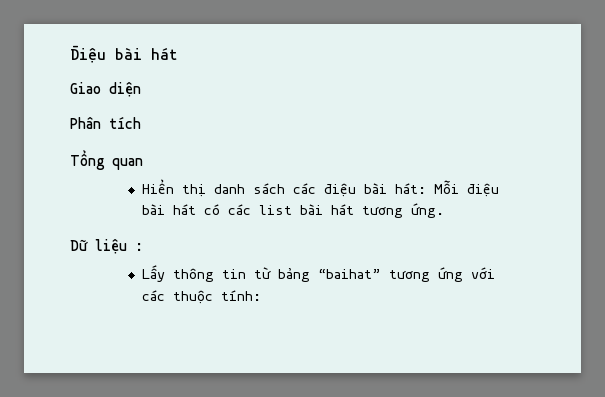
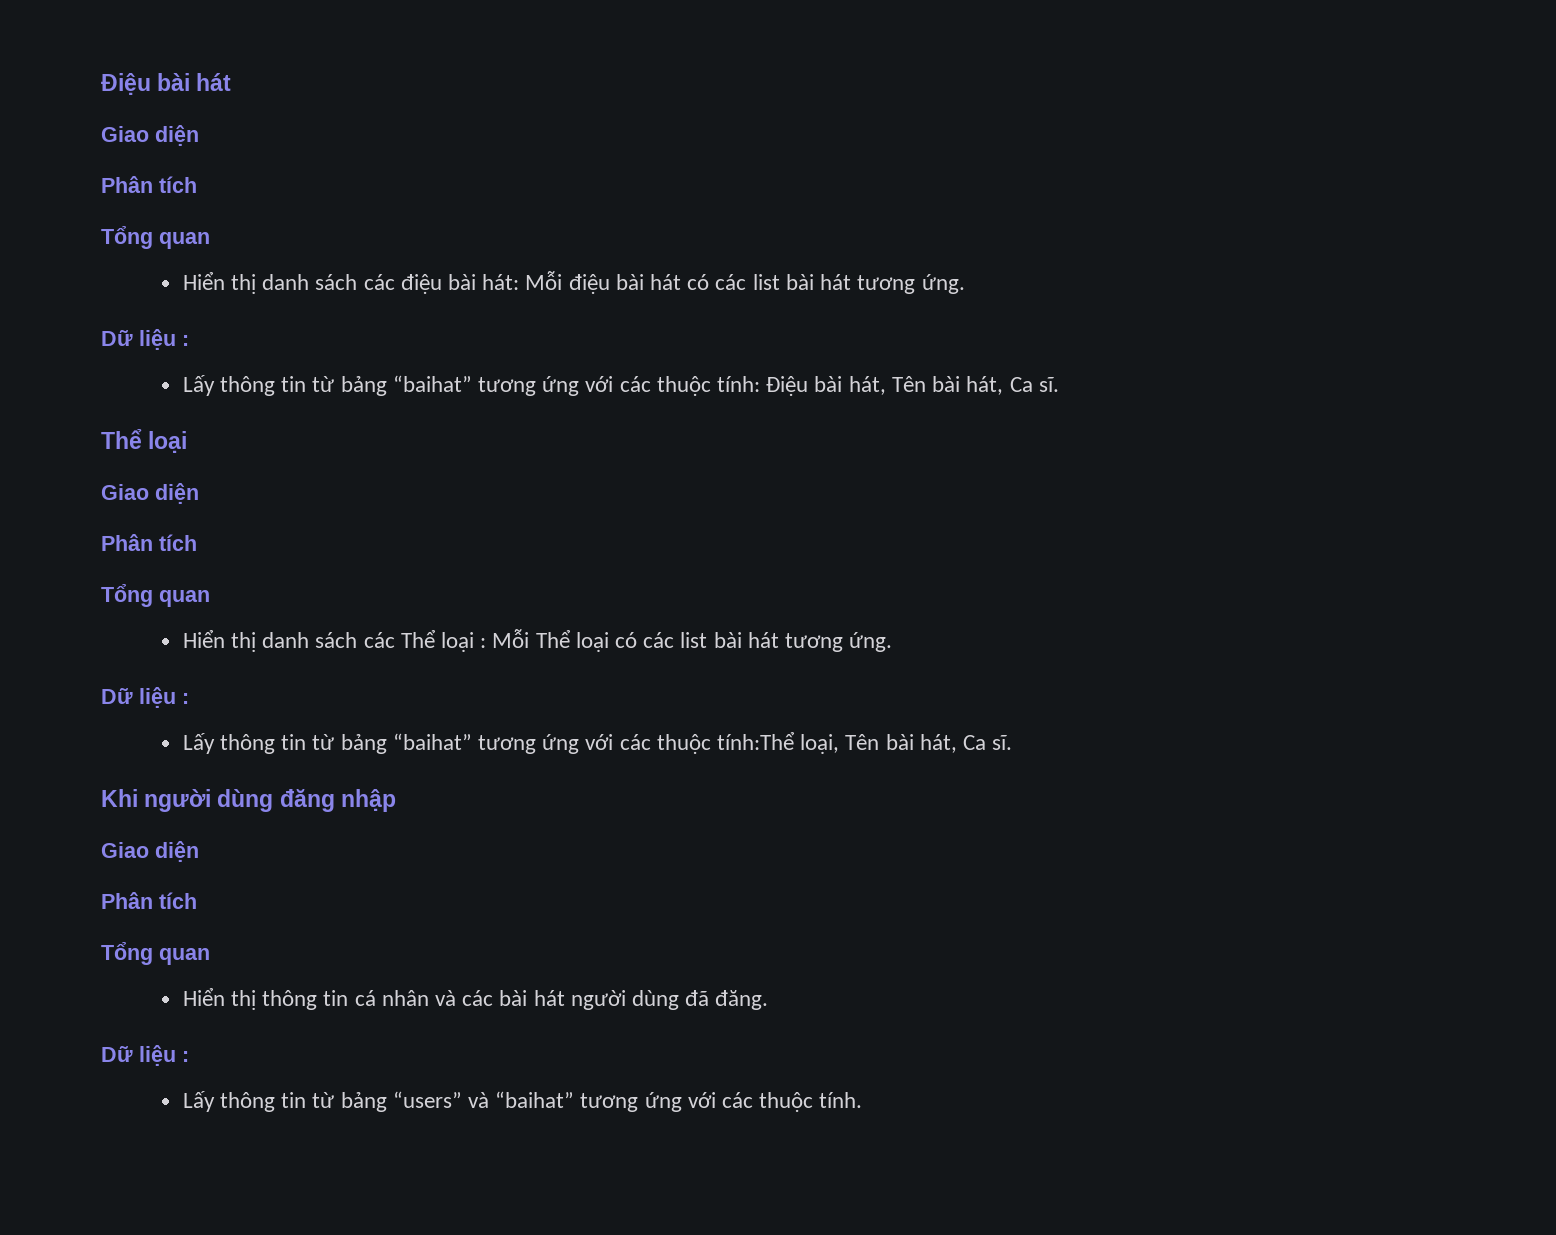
- Lấy thông tin từ bảng “baihat” tương ứng với các thuộc tính:
+ Lấy thông tin từ bảng “baihat” tương ứng với các thuộc tính: Điệu bài hát, Tên bài hát, Ca sĩ.
+ Thể loại
+ Giao diện
+ Phân tích
+ Tổng quan
+ Hiển thị danh sách các Thể loại : Mỗi Thể loại có các list bài hát tương ứng.
+ Dữ liệu :
+ Lấy thông tin từ bảng “baihat” tương ứng với các thuộc tính:Thể loại, Tên bài hát, Ca sĩ.
+ Khi người dùng đăng nhập
+ Giao diện
+ Phân tích
+ Tổng quan
+ Hiển thị thông tin cá nhân và các bài hát người dùng đã đăng.
+ Dữ liệu :
+ Lấy thông tin từ bảng “users” và “baihat” tương ứng với các thuộc tính.

